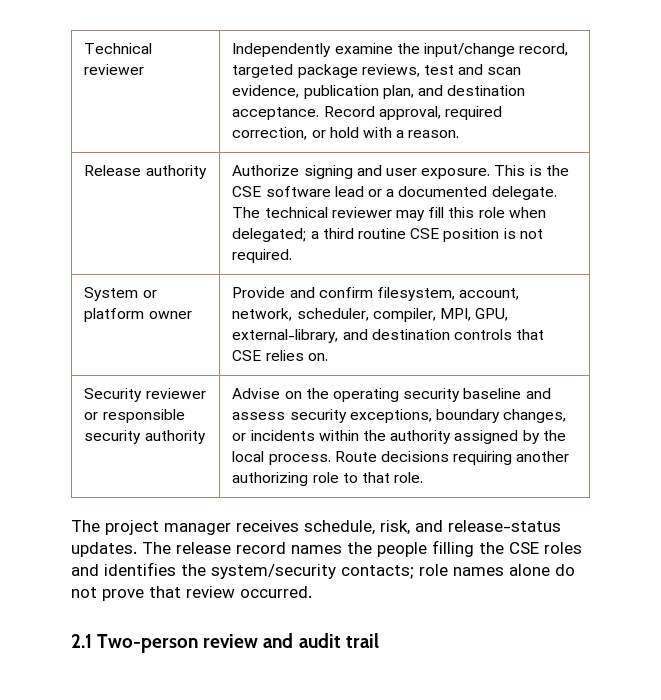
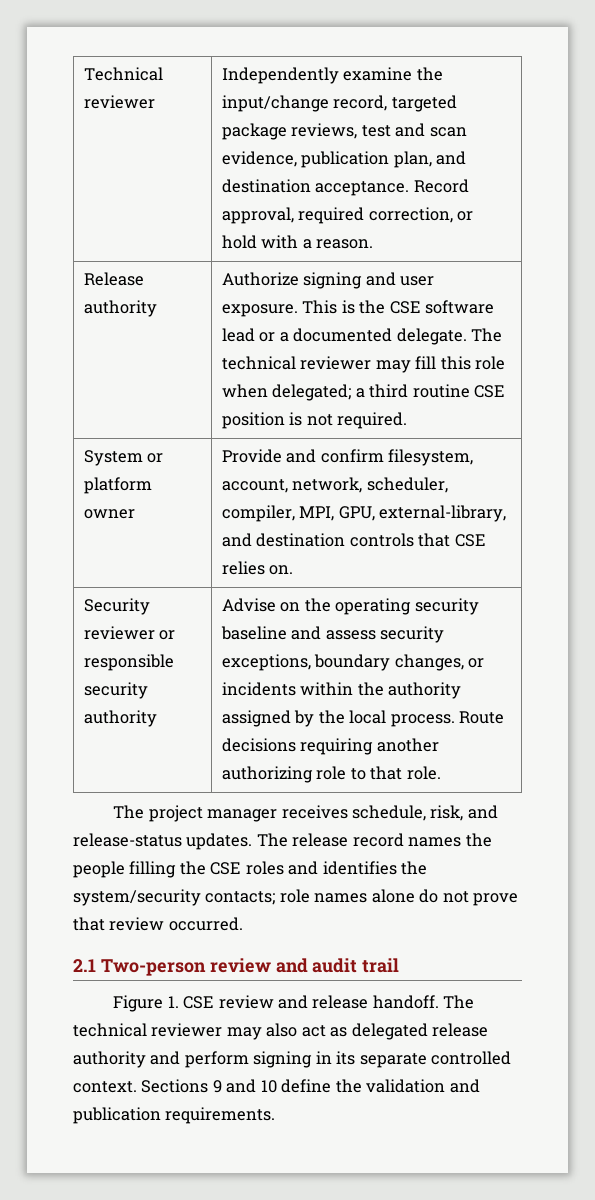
+ Figure 1. CSE review and release handoff. The technical reviewer may also act as delegated release authority and perform signing in its separate controlled context. Sections 9 and 10 define the validation and publication requirements.

